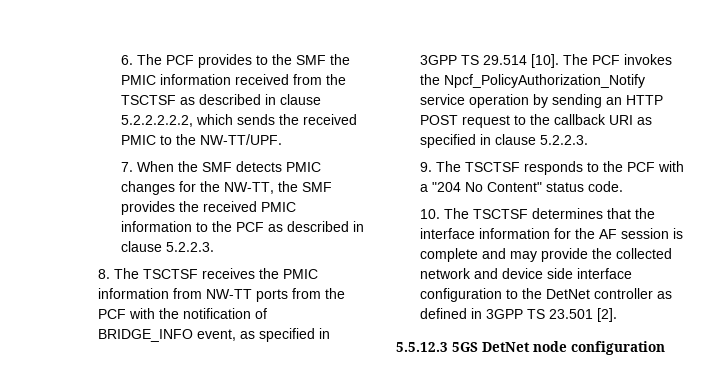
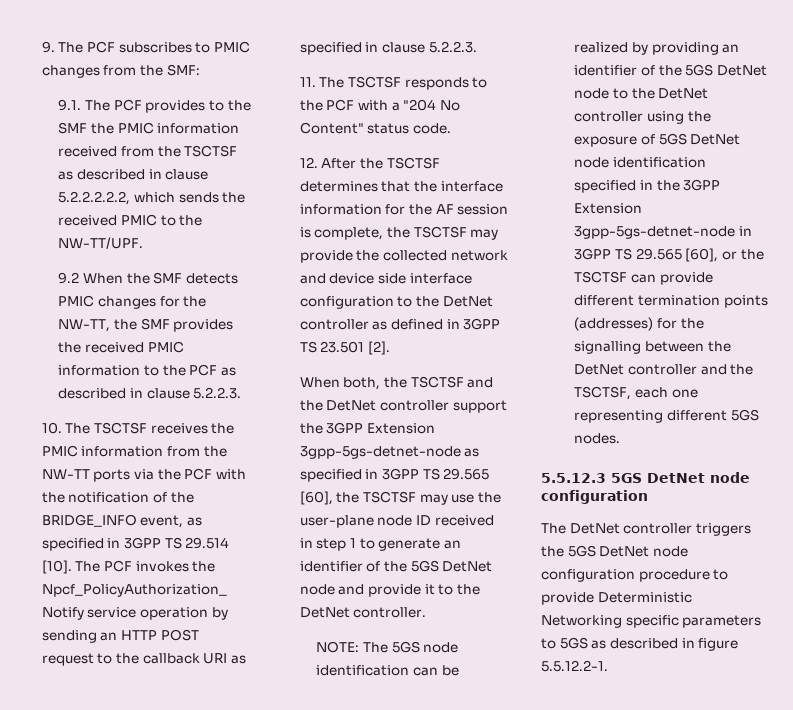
- 6. The PCF provides to the SMF the PMIC information received from the TSCTSF as described in clause 5.2.2.2.2.2, which sends the received PMIC to the NW-TT/UPF.
+ 9. The PCF subscribes to PMIC changes from the SMF:
+ 9.1. The PCF provides to the SMF the PMIC information received from the TSCTSF as described in clause 5.2.2.2.2.2, which sends the received PMIC to the NW-TT/UPF.
- 7. When the SMF detects PMIC changes for the NW-TT, the SMF provides the received PMIC information to the PCF as described in clause 5.2.2.3.
+ 9.2 When the SMF detects PMIC changes for the NW-TT, the SMF provides the received PMIC information to the PCF as described in clause 5.2.2.3.
- 8. The TSCTSF receives the PMIC information from NW-TT ports from the PCF with the notification of BRIDGE_INFO event, as specified in 3GPP TS 29.514 [10].
+ 10. The TSCTSF receives the PMIC information from the NW-TT ports via the PCF with the notification of the BRIDGE_INFO event, as specified in 3GPP TS 29.514 [10].
- 9. The TSCTSF responds to the PCF with a "204 No Content" status code.
+ 11. The TSCTSF responds to the PCF with a "204 No Content" status code.
- 10. The TSCTSF determines that the interface information for the AF session is complete and may provide the collected network and device side interface configuration to the DetNet controller as defined in 3GPP TS 23.501 [2].
+ 12. After the TSCTSF determines that the interface information for the AF session is complete, the TSCTSF may provide the collected network and device side interface configuration to the DetNet controller as defined in 3GPP TS 23.501 [2].
+ When both, the TSCTSF and the DetNet controller support the 3GPP Extension 3gpp-5gs-detnet-node as specified in 3GPP TS 29.565 [60], the TSCTSF may use the user-plane node ID received in step 1 to generate an identifier of the 5GS DetNet node and provide it to the DetNet controller.
+ NOTE: The 5GS node identification can be realized by providing an identifier of the 5GS DetNet node to the DetNet controller using the exposure of 5GS DetNet node identification specified in the 3GPP Extension 3gpp-5gs-detnet-node in 3GPP TS 29.565 [60], or the TSCTSF can provide different termination points (addresses) for the signalling between the DetNet controller and the TSCTSF, each one representing different 5GS nodes.
+ The DetNet controller triggers the 5GS DetNet node configuration procedure to provide Deterministic Networking specific parameters to 5GS as described in figure 5.5.12.2-1.

